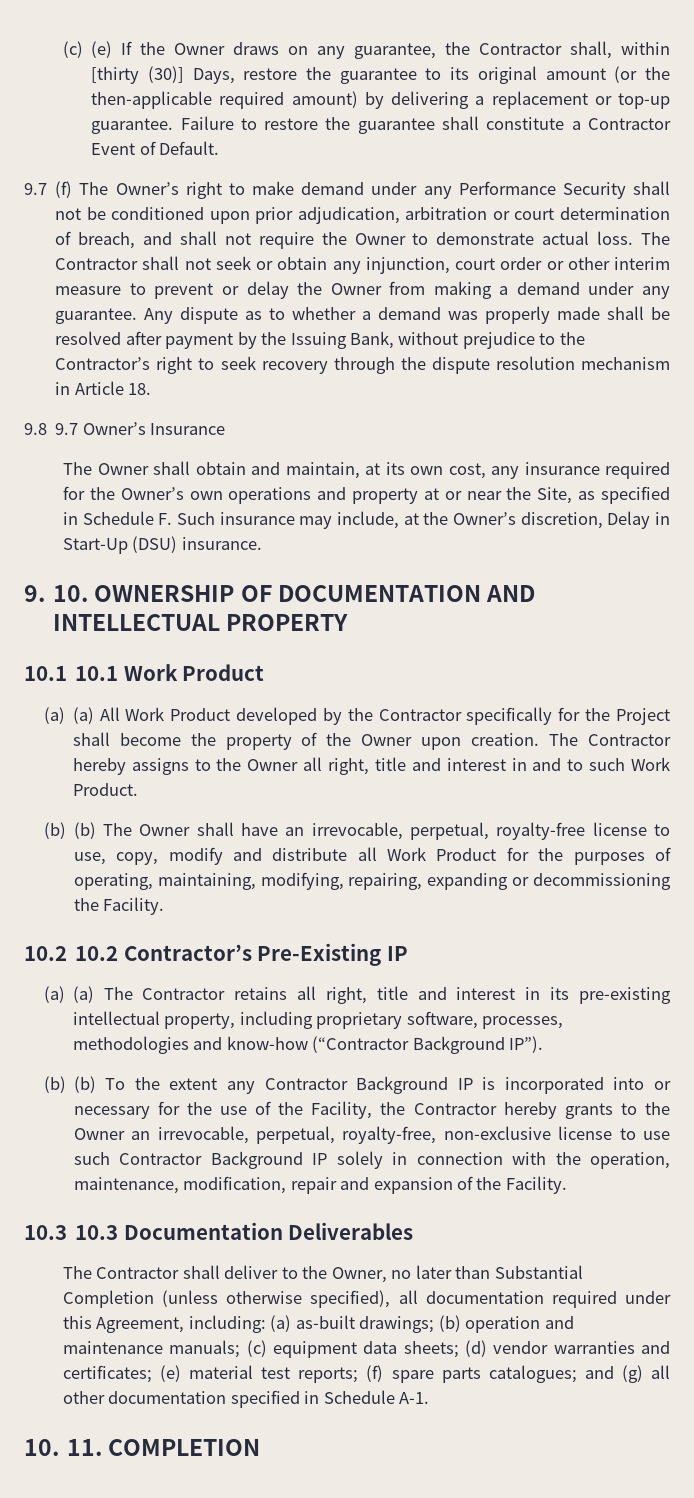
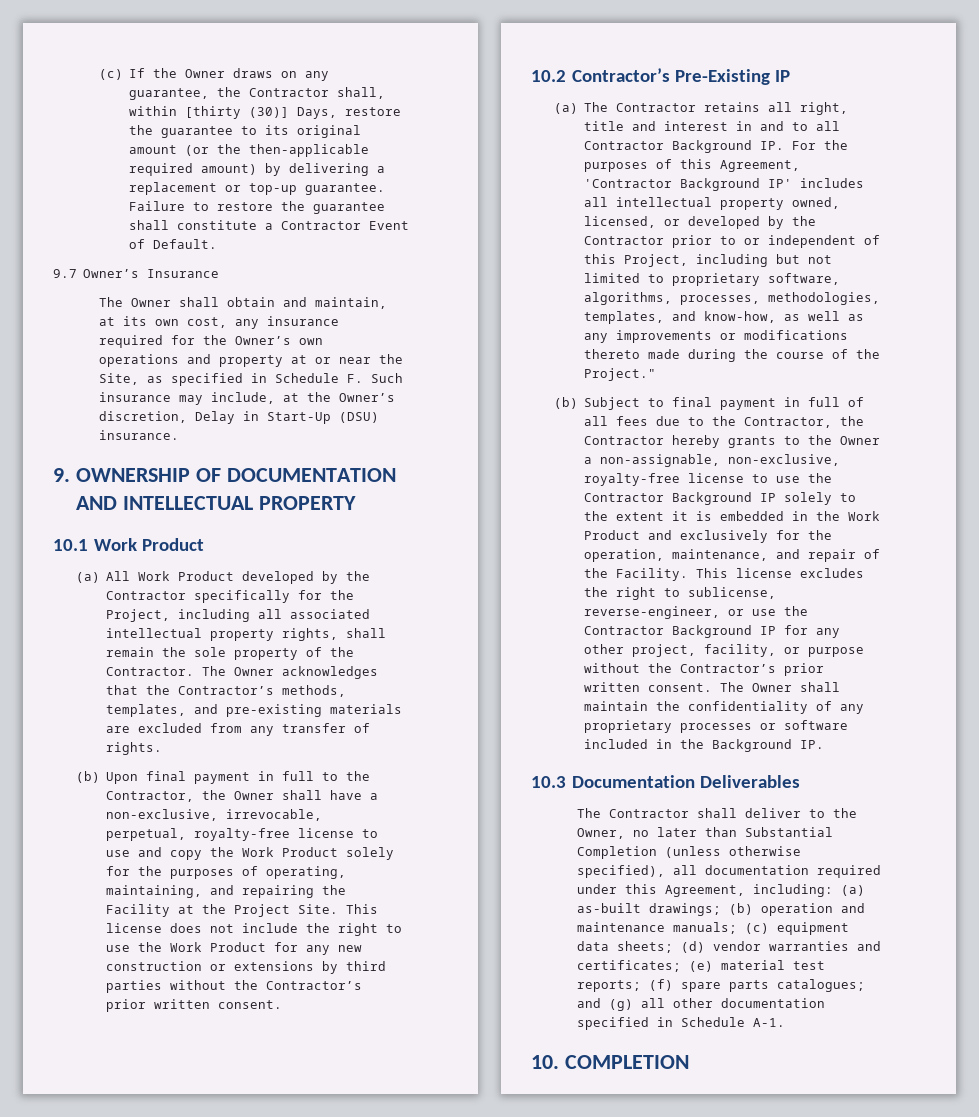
- (c) (e) If the Owner draws on any guarantee, the Contractor shall, within [thirty (30)] Days, restore the guarantee to its original amount (or the then-applicable required amount) by delivering a replacement or top-up guarantee.
+ (c) If the Owner draws on any guarantee, the Contractor shall, within [thirty (30)] Days, restore the guarantee to its original amount (or the then-applicable required amount) by delivering a replacement or top-up guarantee.
- 9.7 (f) The Owner’s right to make demand under any Performance Security shall not be conditioned upon prior adjudication, arbitration or court determination of breach, and shall not require the Owner to demonstrate actual loss. The Contractor shall not seek or obtain any injunction, court order or other interim measure to prevent or delay the Owner from making a demand under any guarantee. Any dispute as to whether a demand was properly made shall be resolved after payment by the Issuing Bank, without prejudice to the Contractor’s right to seek recovery through the dispute resolution mechanism in Article 18.
- 9.8 9.7 Owner’s Insurance
+ 9.7 Owner’s Insurance
- 9. 10. OWNERSHIP OF DOCUMENTATION AND INTELLECTUAL PROPERTY
+ 9. OWNERSHIP OF DOCUMENTATION AND INTELLECTUAL PROPERTY
- 10.1 10.1 Work Product
+ 10.1 Work Product
- (a) (a) All Work Product developed by the Contractor specifically for the Project shall become the property of the Owner upon creation. The Contractor hereby assigns to the Owner all right, title and interest in and to such Work Product.
- (b) (b) The Owner shall have an irrevocable, perpetual, royalty-free license to use, copy, modify and distribute all Work Product for the purposes of operating, maintaining, modifying, repairing, expanding or decommissioning the Facility.
- 10.2 10.2 Contractor’s Pre-Existing IP
+ (a) All Work Product developed by the Contractor specifically for the Project, including all associated intellectual property rights, shall remain the sole property of the Contractor. The Owner acknowledges that the Contractor’s methods, templates, and pre-existing materials are excluded from any transfer of rights.
+ (b) Upon final payment in full to the Contractor, the Owner shall have a non-exclusive, irrevocable, perpetual, royalty-free license to use and copy the Work Product solely for the purposes of operating, maintaining, and repairing the Facility at the Project Site. This license does not include the right to use the Work Product for any new construction or extensions by third parties without the Contractor’s prior written consent.
+ 10.2 Contractor’s Pre-Existing IP
- (a) (a) The Contractor retains all right, title and interest in its pre-existing intellectual property, including proprietary software, processes, methodologies and know-how (“Contractor Background IP”).
- (b) (b) To the extent any Contractor Background IP is incorporated into or necessary for the use of the Facility, the Contractor hereby grants to the Owner an irrevocable, perpetual, royalty-free, non-exclusive license to use such Contractor Background IP solely in connection with the operation, maintenance, modification, repair and expansion of the Facility.
- 10.3 10.3 Documentation Deliverables
+ (a) The Contractor retains all right, title and interest in and to all Contractor Background IP. For the purposes of this Agreement, 'Contractor Background IP' includes all intellectual property owned, licensed, or developed by the Contractor prior to or independent of this Project, including but not limited to proprietary software, algorithms, processes, methodologies, templates, and know-how, as well as any improvements or modifications thereto made during the course of the Project."
+ (b) Subject to final payment in full of all fees due to the Contractor, the Contractor hereby grants to the Owner a non-assignable, non-exclusive, royalty-free license to use the Contractor Background IP solely to the extent it is embedded in the Work Product and exclusively for the operation, maintenance, and repair of the Facility. This license excludes the right to sublicense, reverse-engineer, or use the Contractor Background IP for any other project, facility, or purpose without the Contractor’s prior written consent. The Owner shall maintain the confidentiality of any proprietary processes or software included in the Background IP.
+ 10.3 Documentation Deliverables
- 10. 11. COMPLETION
+ 10. COMPLETION

